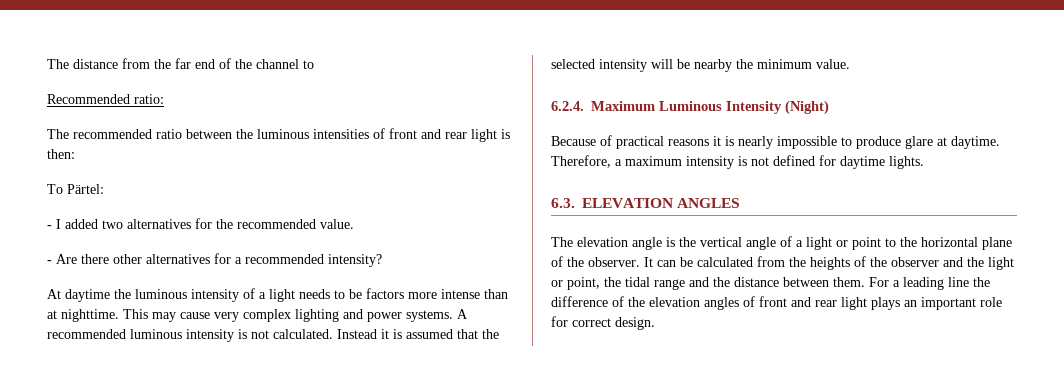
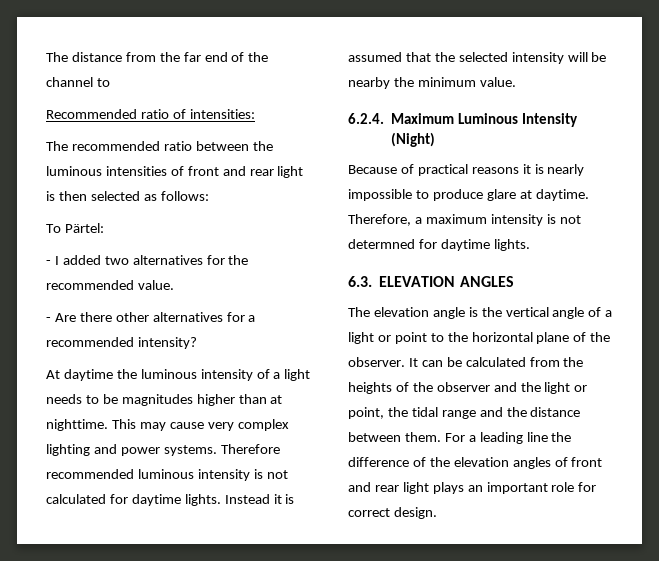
- Recommended ratio:
+ Recommended ratio of intensities:
- The recommended ratio between the luminous intensities of front and rear light is then:
+ The recommended ratio between the luminous intensities of front and rear light is then selected as follows:
- At daytime the luminous intensity of a light needs to be factors more intense than at nighttime.
+ At daytime the luminous intensity of a light needs to be magnitudes higher than at nighttime.
- A recommended luminous intensity is not calculated.
+ Therefore recommended luminous intensity is not calculated for daytime lights.
- Therefore, a maximum intensity is not defined for daytime lights.
+ Therefore, a maximum intensity is not determned for daytime lights.

